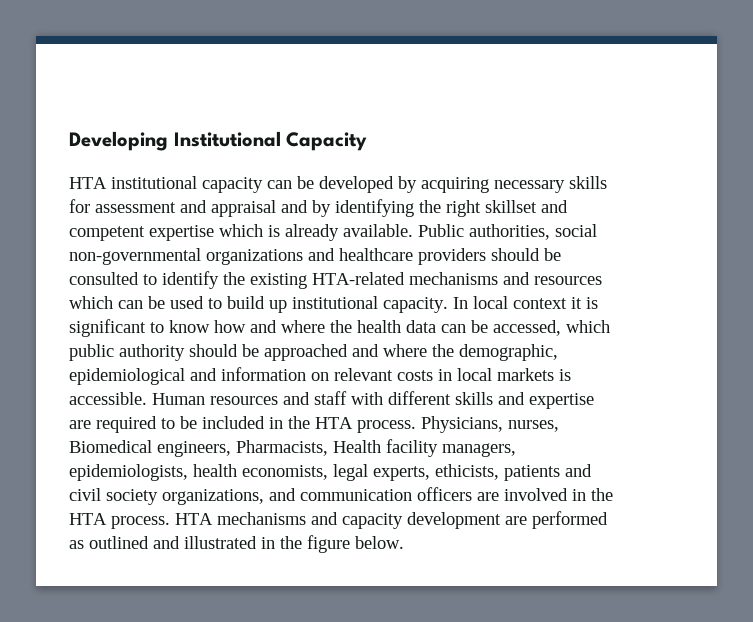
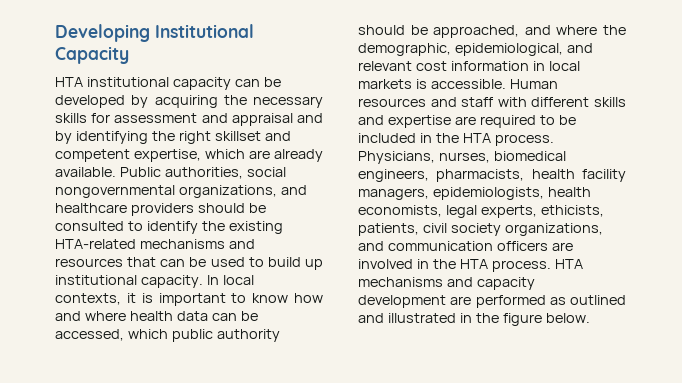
- HTA institutional capacity can be developed by acquiring necessary skills for assessment and appraisal and by identifying the right skillset and competent expertise which is already available.
+ HTA institutional capacity can be developed by acquiring the necessary skills for assessment and appraisal and by identifying the right skillset and competent expertise, which are already available.
- Public authorities, social non-governmental organizations and healthcare providers should be consulted to identify the existing HTA-related mechanisms and resources which can be used to build up institutional capacity.
+ Public authorities, social nongovernmental organizations, and healthcare providers should be consulted to identify the existing HTA-related mechanisms and resources that can be used to build up institutional capacity.
- In local context it is significant to know how and where the health data can be accessed, which public authority should be approached and where the demographic, epidemiological and information on relevant costs in local markets is accessible.
+ In local contexts, it is important to know how and where health data can be accessed, which public authority should be approached, and where the demographic, epidemiological, and relevant cost information in local markets is accessible.
- Physicians, nurses, Biomedical engineers, Pharmacists, Health facility managers, epidemiologists, health economists, legal experts, ethicists, patients and civil society organizations, and communication officers are involved in the HTA process.
+ Physicians, nurses, biomedical engineers, pharmacists, health facility managers, epidemiologists, health economists, legal experts, ethicists, patients, civil society organizations, and communication officers are involved in the HTA process.

